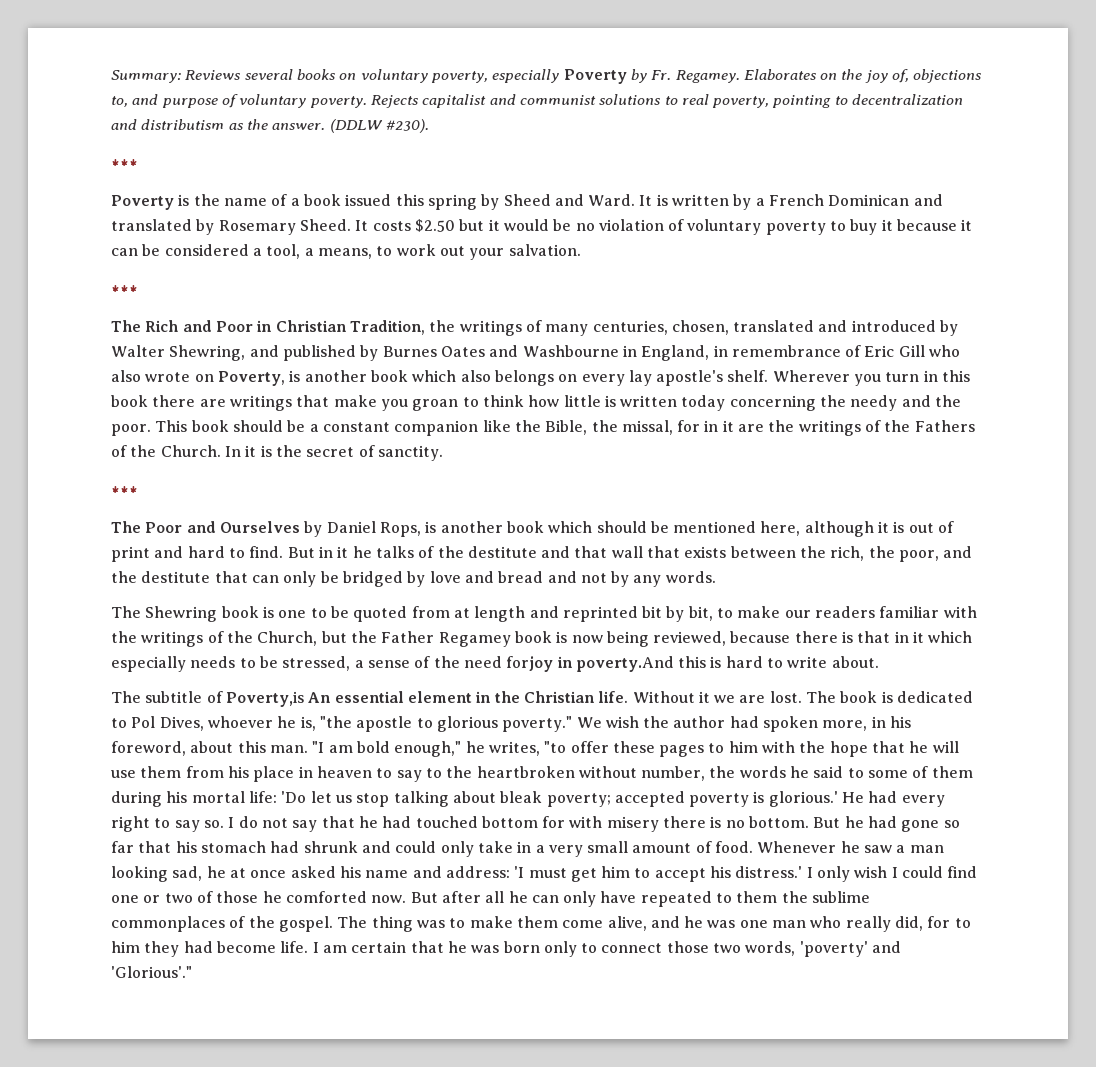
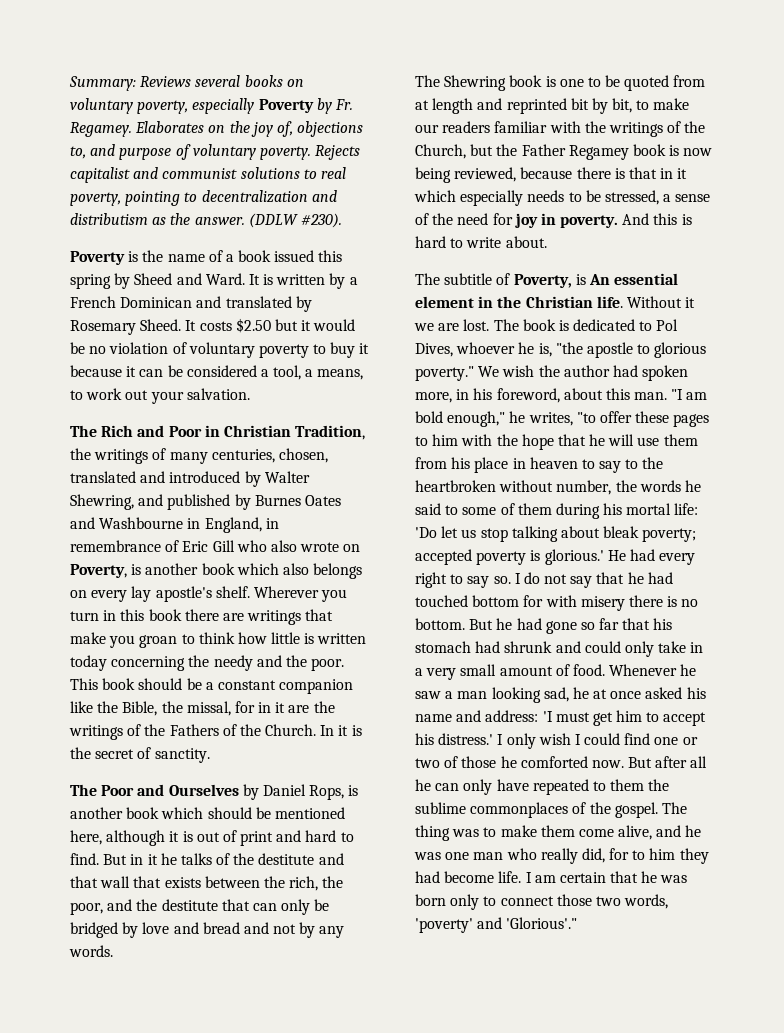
  (DDLW #230).
- ***
  It costs $2.50 but it would be no violation of voluntary poverty to buy it because it can be considered a tool, a means, to work out your salvation.
- ***
  In it is the secret of sanctity.
- ***
- The Shewring book is one to be quoted from at length and reprinted bit by bit, to make our readers familiar with the writings of the Church, but the Father Regamey book is now being reviewed, because there is that in it which especially needs to be stressed, a sense of the need forjoy in poverty.And this is hard to write about.
+ The Shewring book is one to be quoted from at length and reprinted bit by bit, to make our readers familiar with the writings of the Church, but the Father Regamey book is now being reviewed, because there is that in it which especially needs to be stressed, a sense of the need for joy in poverty. And this is hard to write about.
- The subtitle of Poverty,is An essential element in the Christian life.
+ The subtitle of Poverty, is An essential element in the Christian life.

